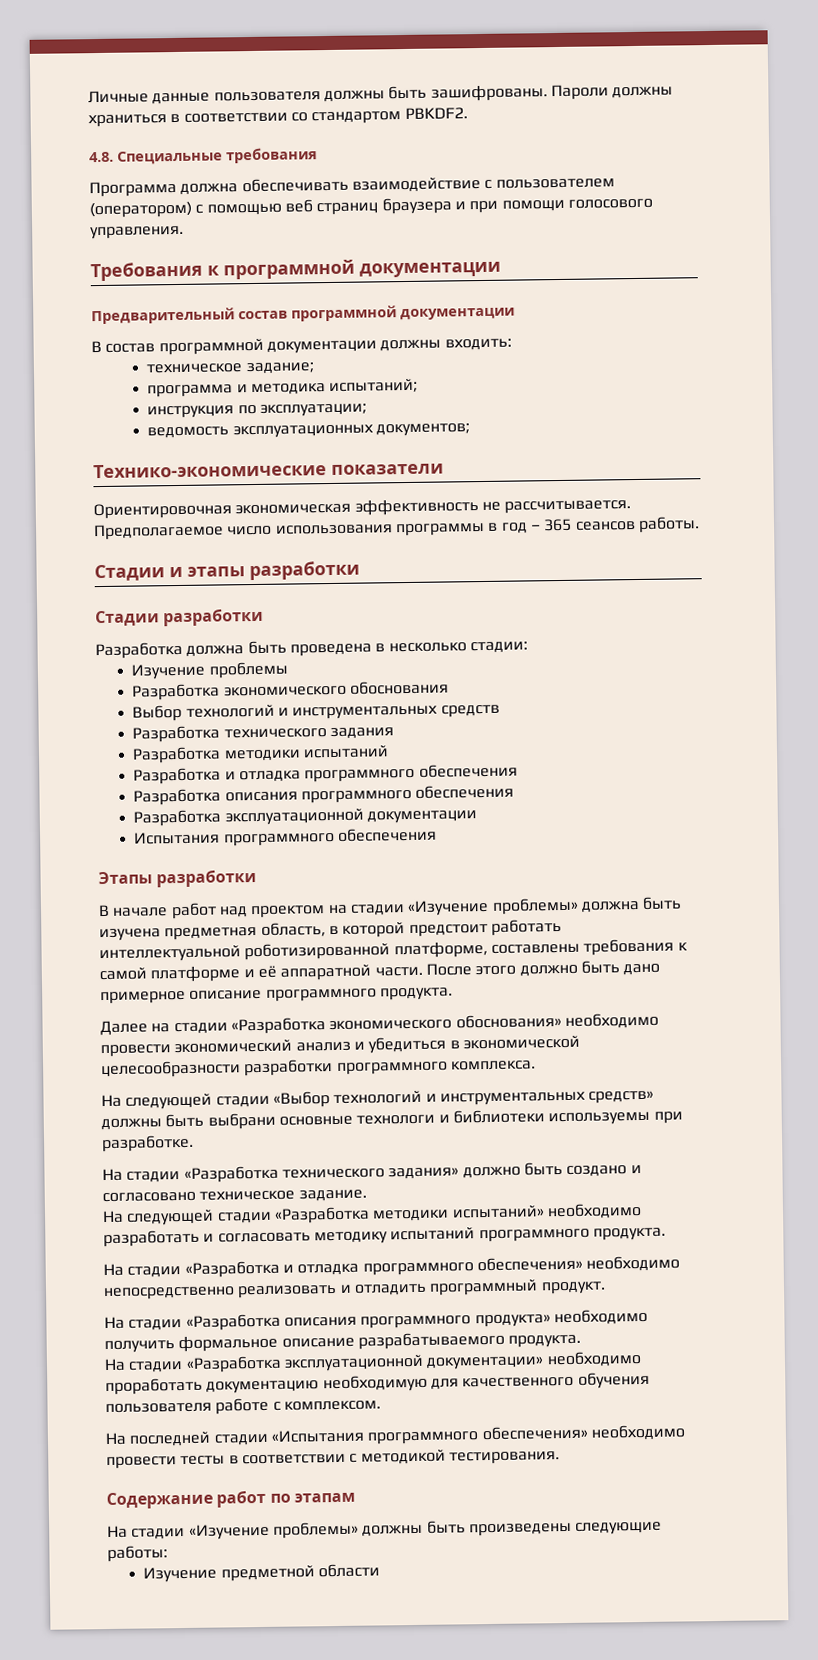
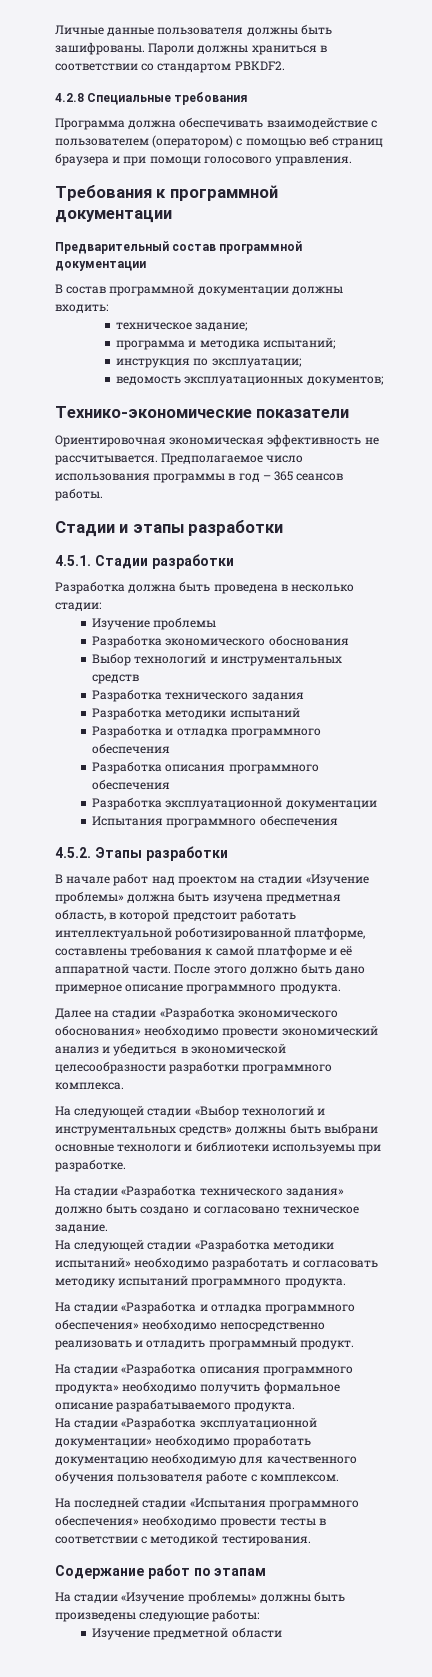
- 4.8. Специальные требования
+ 4.2.8 Специальные требования
- Стадии разработки
+ 4.5.1. Стадии разработки
- Этапы разработки
+ 4.5.2. Этапы разработки

